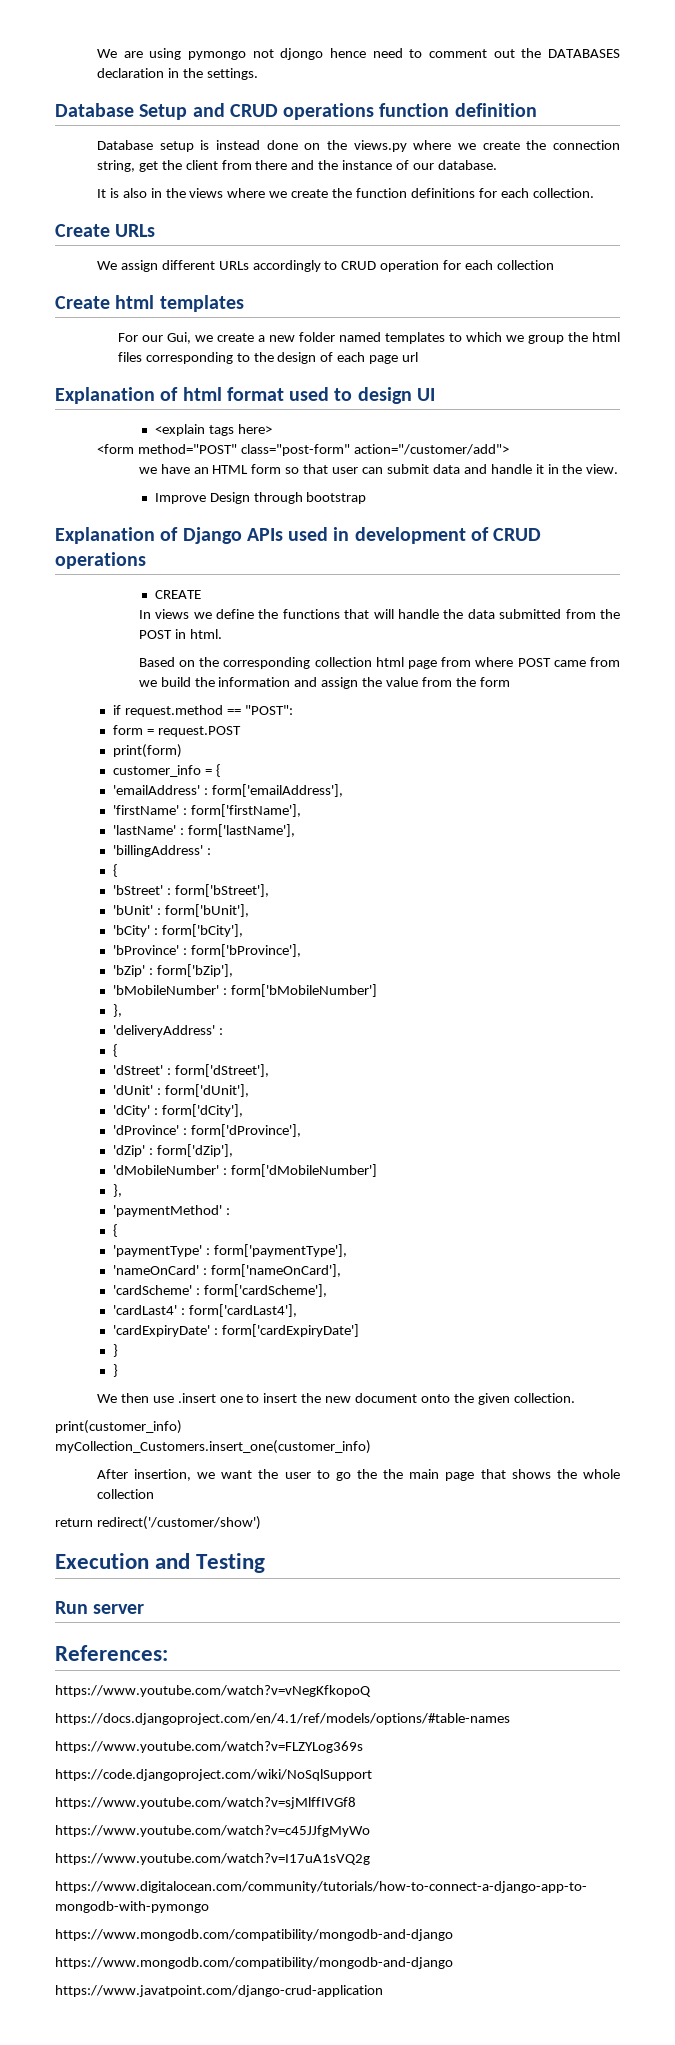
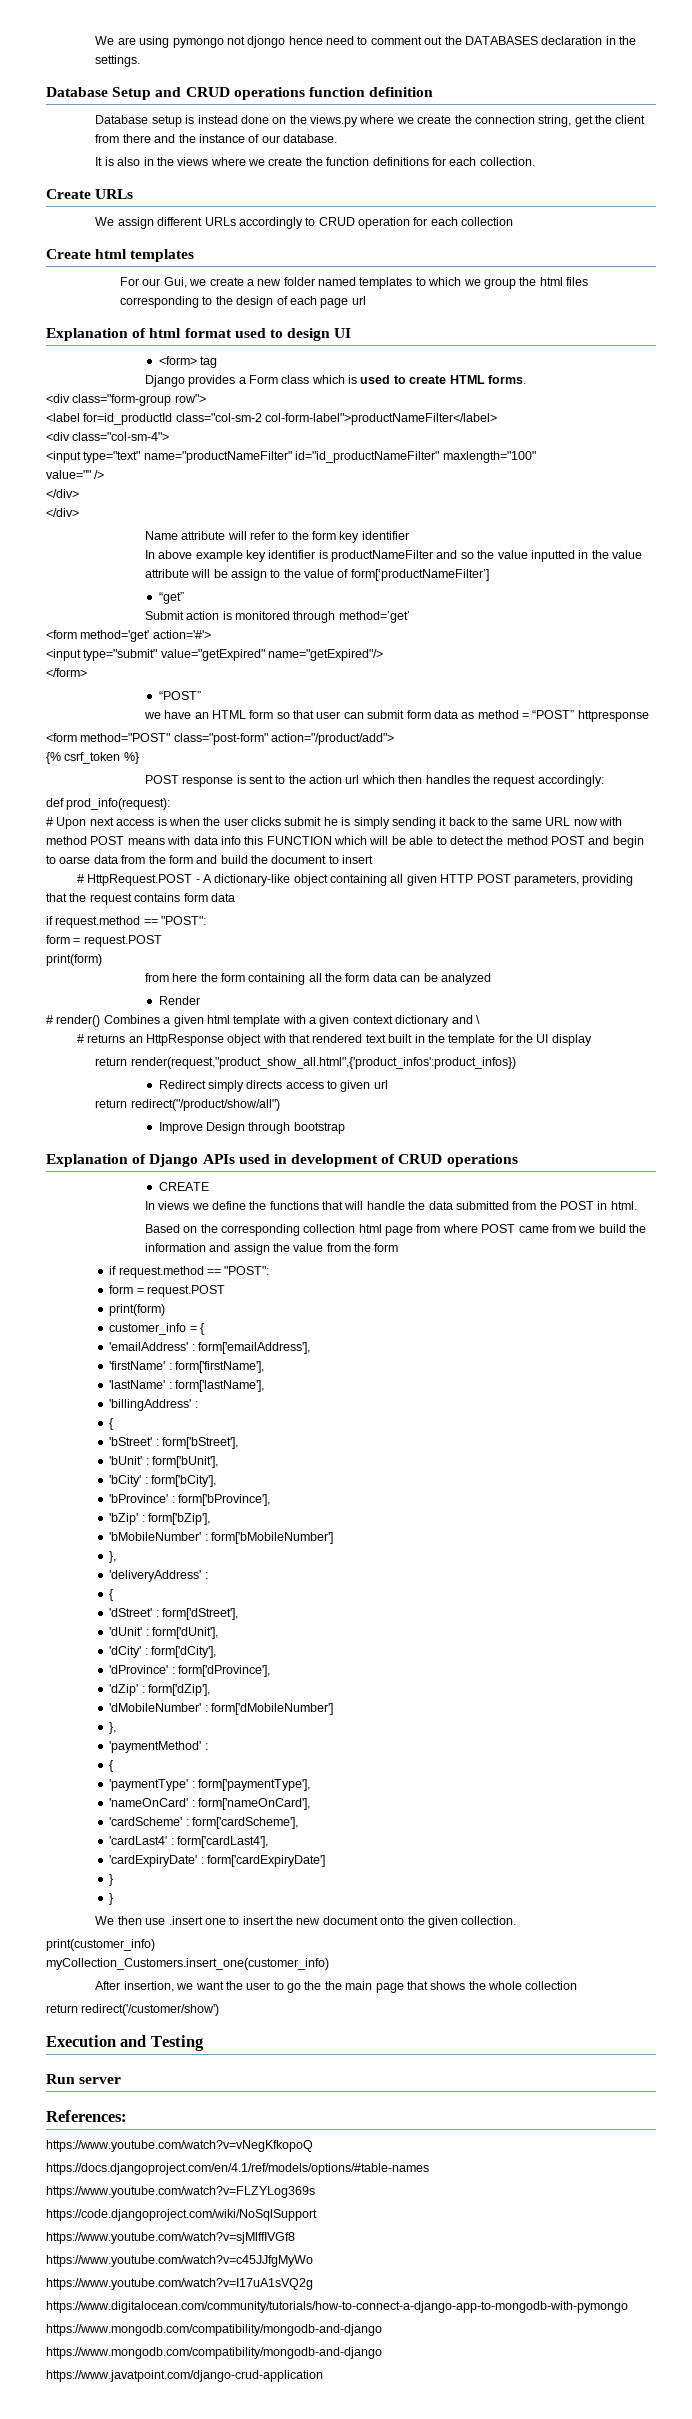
- <explain tags here>
- <form method="POST" class="post-form" action="/customer/add">
+ <form> tag
+ Django provides a Form class which is used to create HTML forms.
+ <div class="form-group row">
+ <label for=id_productId class="col-sm-2 col-form-label">productNameFilter</label>
+ <div class="col-sm-4">
+ <input type="text" name="productNameFilter" id="id_productNameFilter" maxlength="100"
+ value="" />
+ </div>
+ </div>
+ Name attribute will refer to the form key identifier
+ In above example key identifier is productNameFilter and so the value inputted in the value attribute will be assign to the value of form[‘productNameFilter’]
+ “get”
+ Submit action is monitored through method=’get’
+ <form method='get' action='#'>
+ <input type="submit" value="getExpired" name="getExpired"/>
+ </form>
+ “POST”
- we have an HTML form so that user can submit data and handle it in the view.
+ we have an HTML form so that user can submit form data as method = “POST” httpresponse
+ <form method="POST" class="post-form" action="/product/add">
+ {% csrf_token %}
+ POST response is sent to the action url which then handles the request accordingly:
+ def prod_info(request):
+ # Upon next access is when the user clicks submit he is simply sending it back to the same URL now with method POST means with data info this FUNCTION which will be able to detect the method POST and begin to oarse data from the form and build the document to insert
+ # HttpRequest.POST - A dictionary-like object containing all given HTTP POST parameters, providing that the request contains form data
+ if request.method == "POST":
+ form = request.POST
+ print(form)
+ from here the form containing all the form data can be analyzed
+ Render
+ # render() Combines a given html template with a given context dictionary and \
+ # returns an HttpResponse object with that rendered text built in the template for the UI display
+ return render(request,"product_show_all.html",{'product_infos':product_infos})
+ Redirect simply directs access to given url
+ return redirect("/product/show/all")

